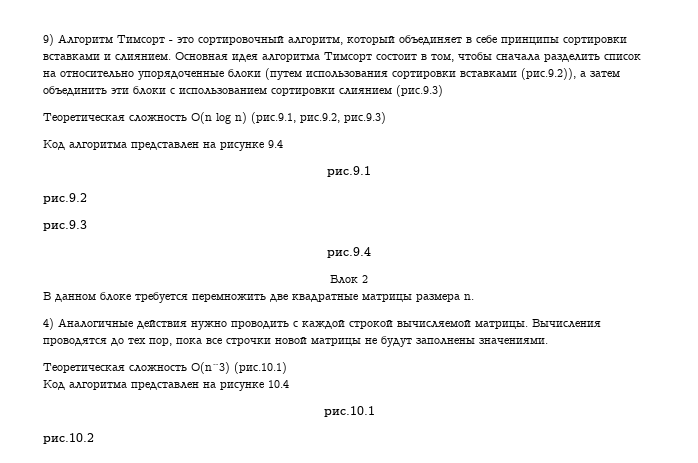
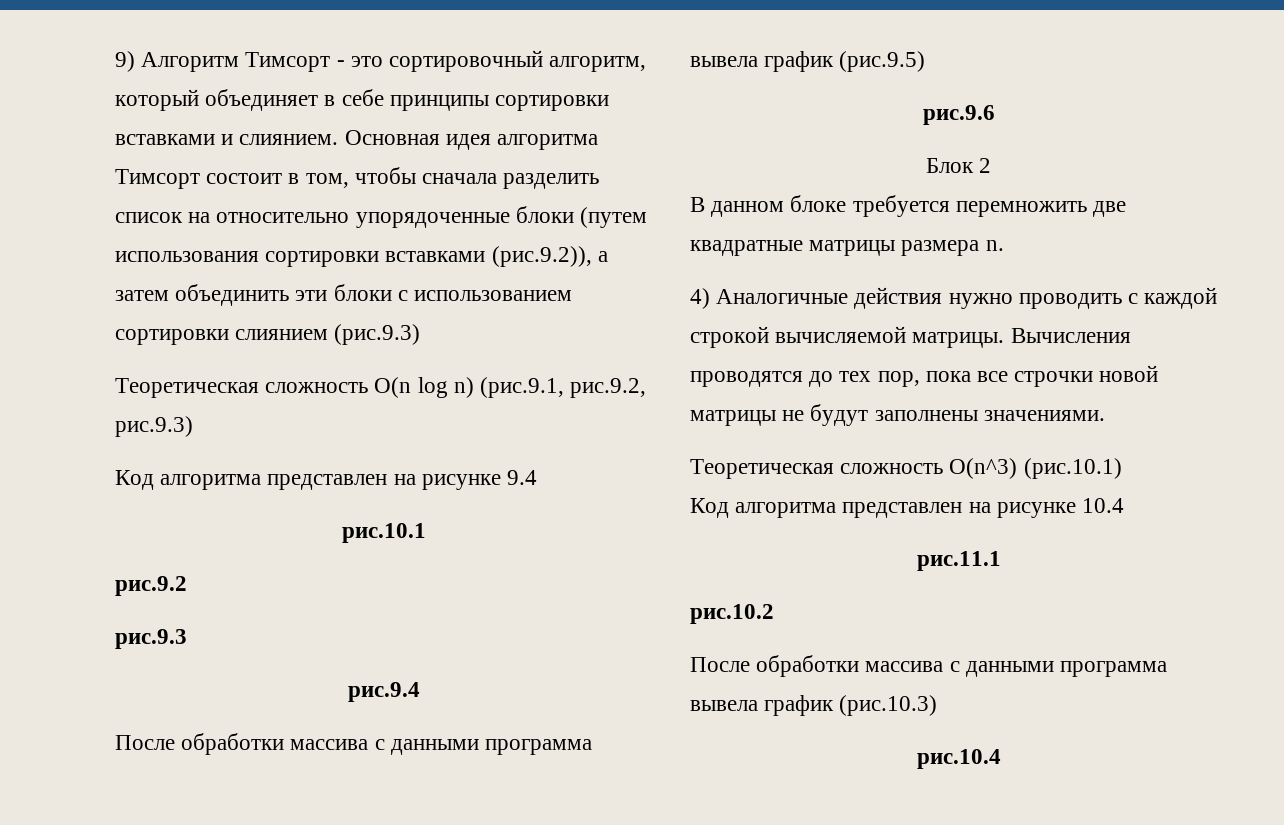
- рис.9.1
+ рис.10.1
+ После обработки массива с данными программа вывела график (рис.9.5)
+ рис.9.6
- рис.10.1
+ рис.11.1
+ После обработки массива с данными программа вывела график (рис.10.3)
+ рис.10.4

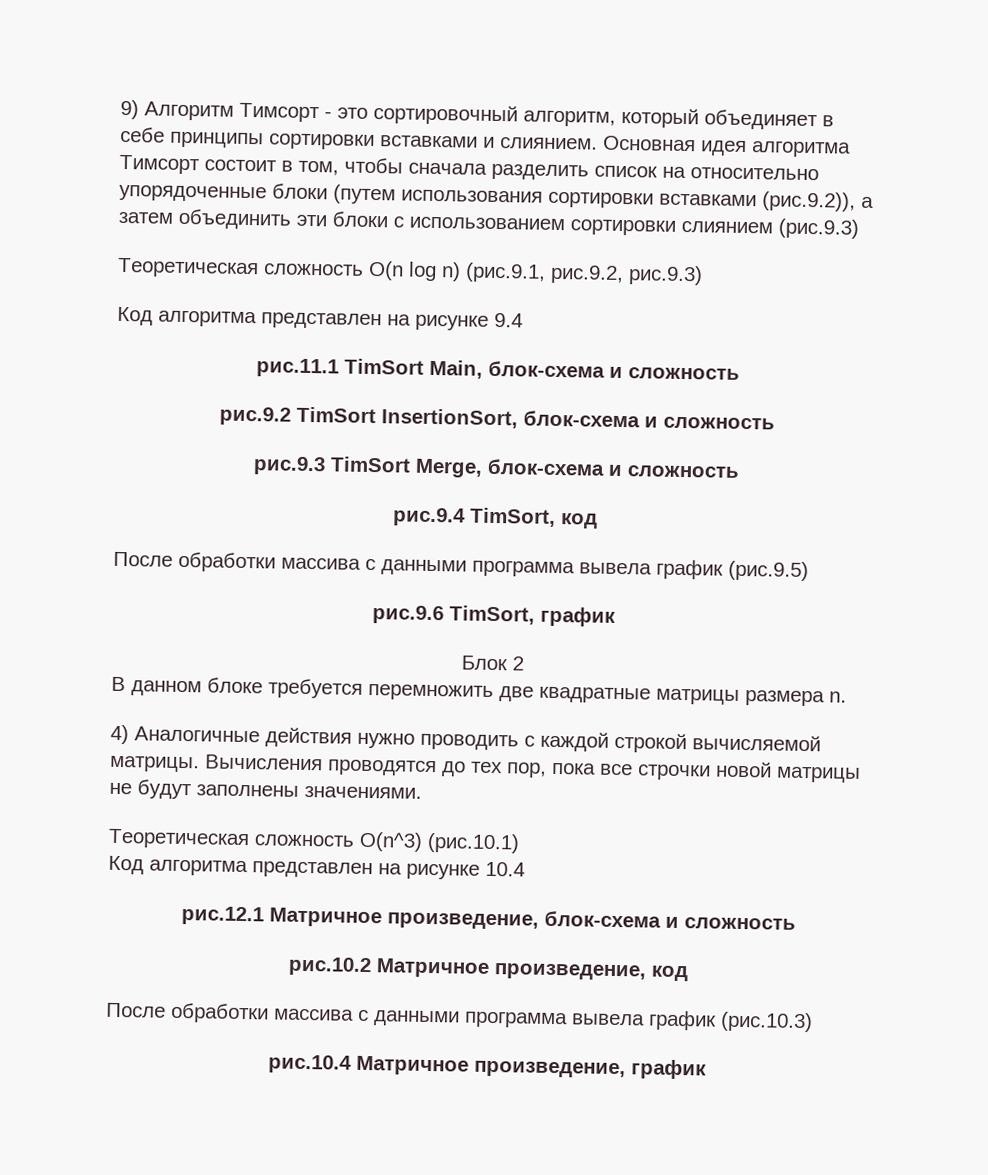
- рис.10.1
- рис.9.2
- рис.9.3
+ рис.11.1 TimSort Main, блок-схема и сложность
+ рис.9.2 TimSort InsertionSort, блок-схема и сложность
+ рис.9.3 TimSort Merge, блок-схема и сложность
- рис.9.4
+ рис.9.4 TimSort, код
- рис.9.6
+ рис.9.6 TimSort, график
- рис.11.1
- рис.10.2
+ рис.12.1 Матричное произведение, блок-схема и сложность
+ рис.10.2 Матричное произведение, код
- рис.10.4
+ рис.10.4 Матричное произведение, график

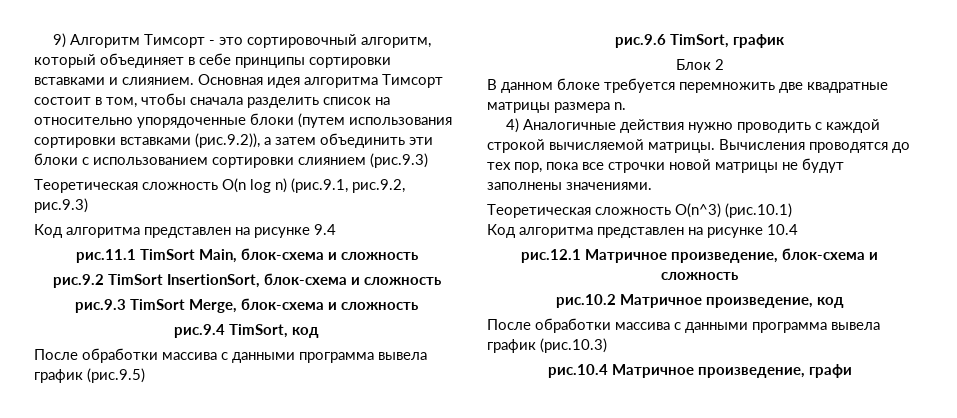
- рис.10.4 Матричное произведение, график
+ рис.10.4 Матричное произведение, графи

